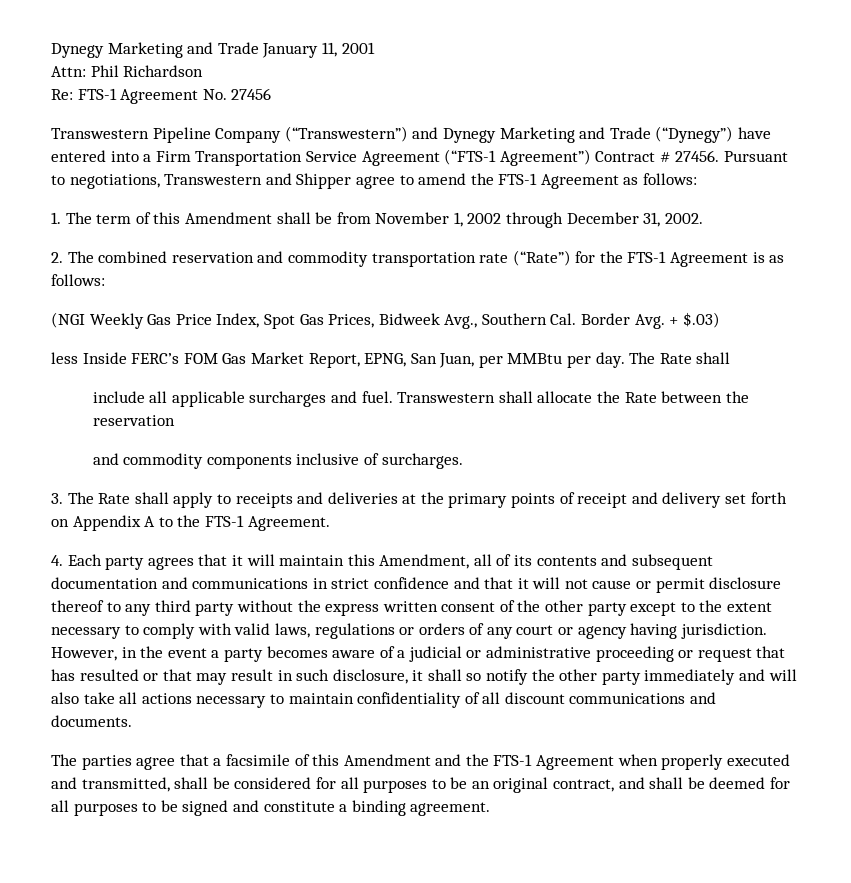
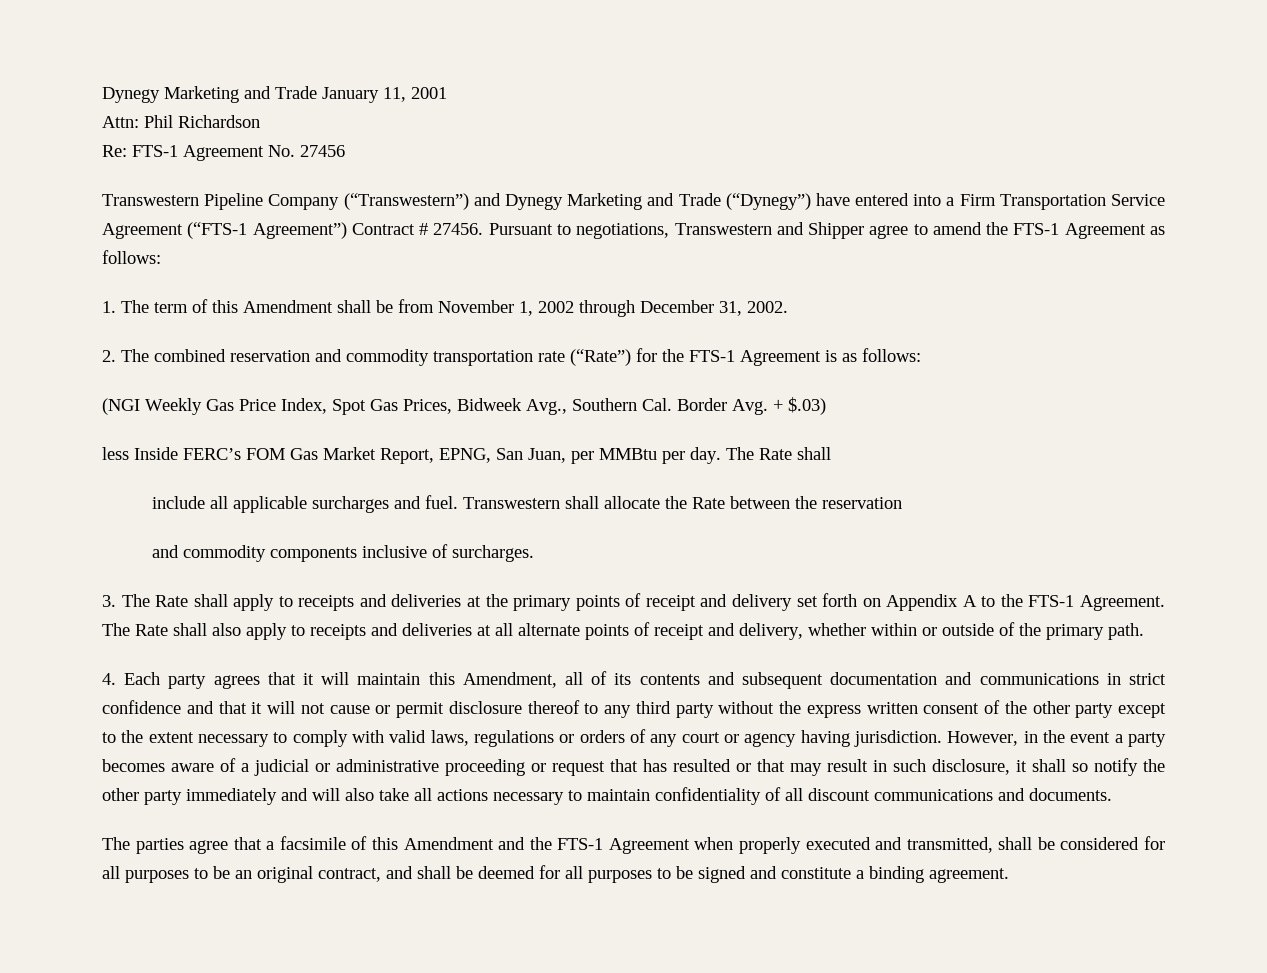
+ The Rate shall also apply to receipts and deliveries at all alternate points of receipt and delivery, whether within or outside of the primary path.

